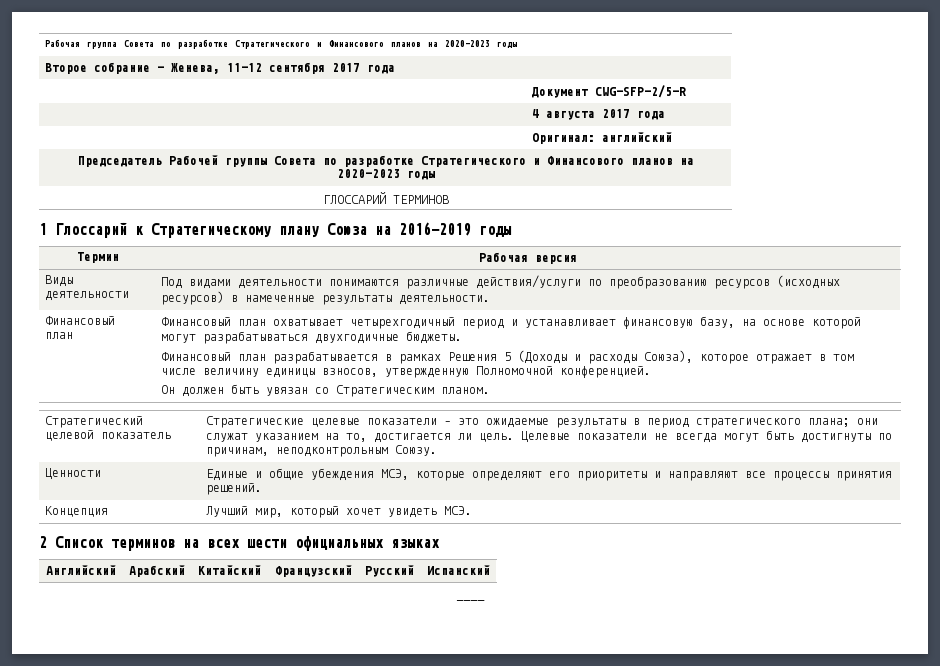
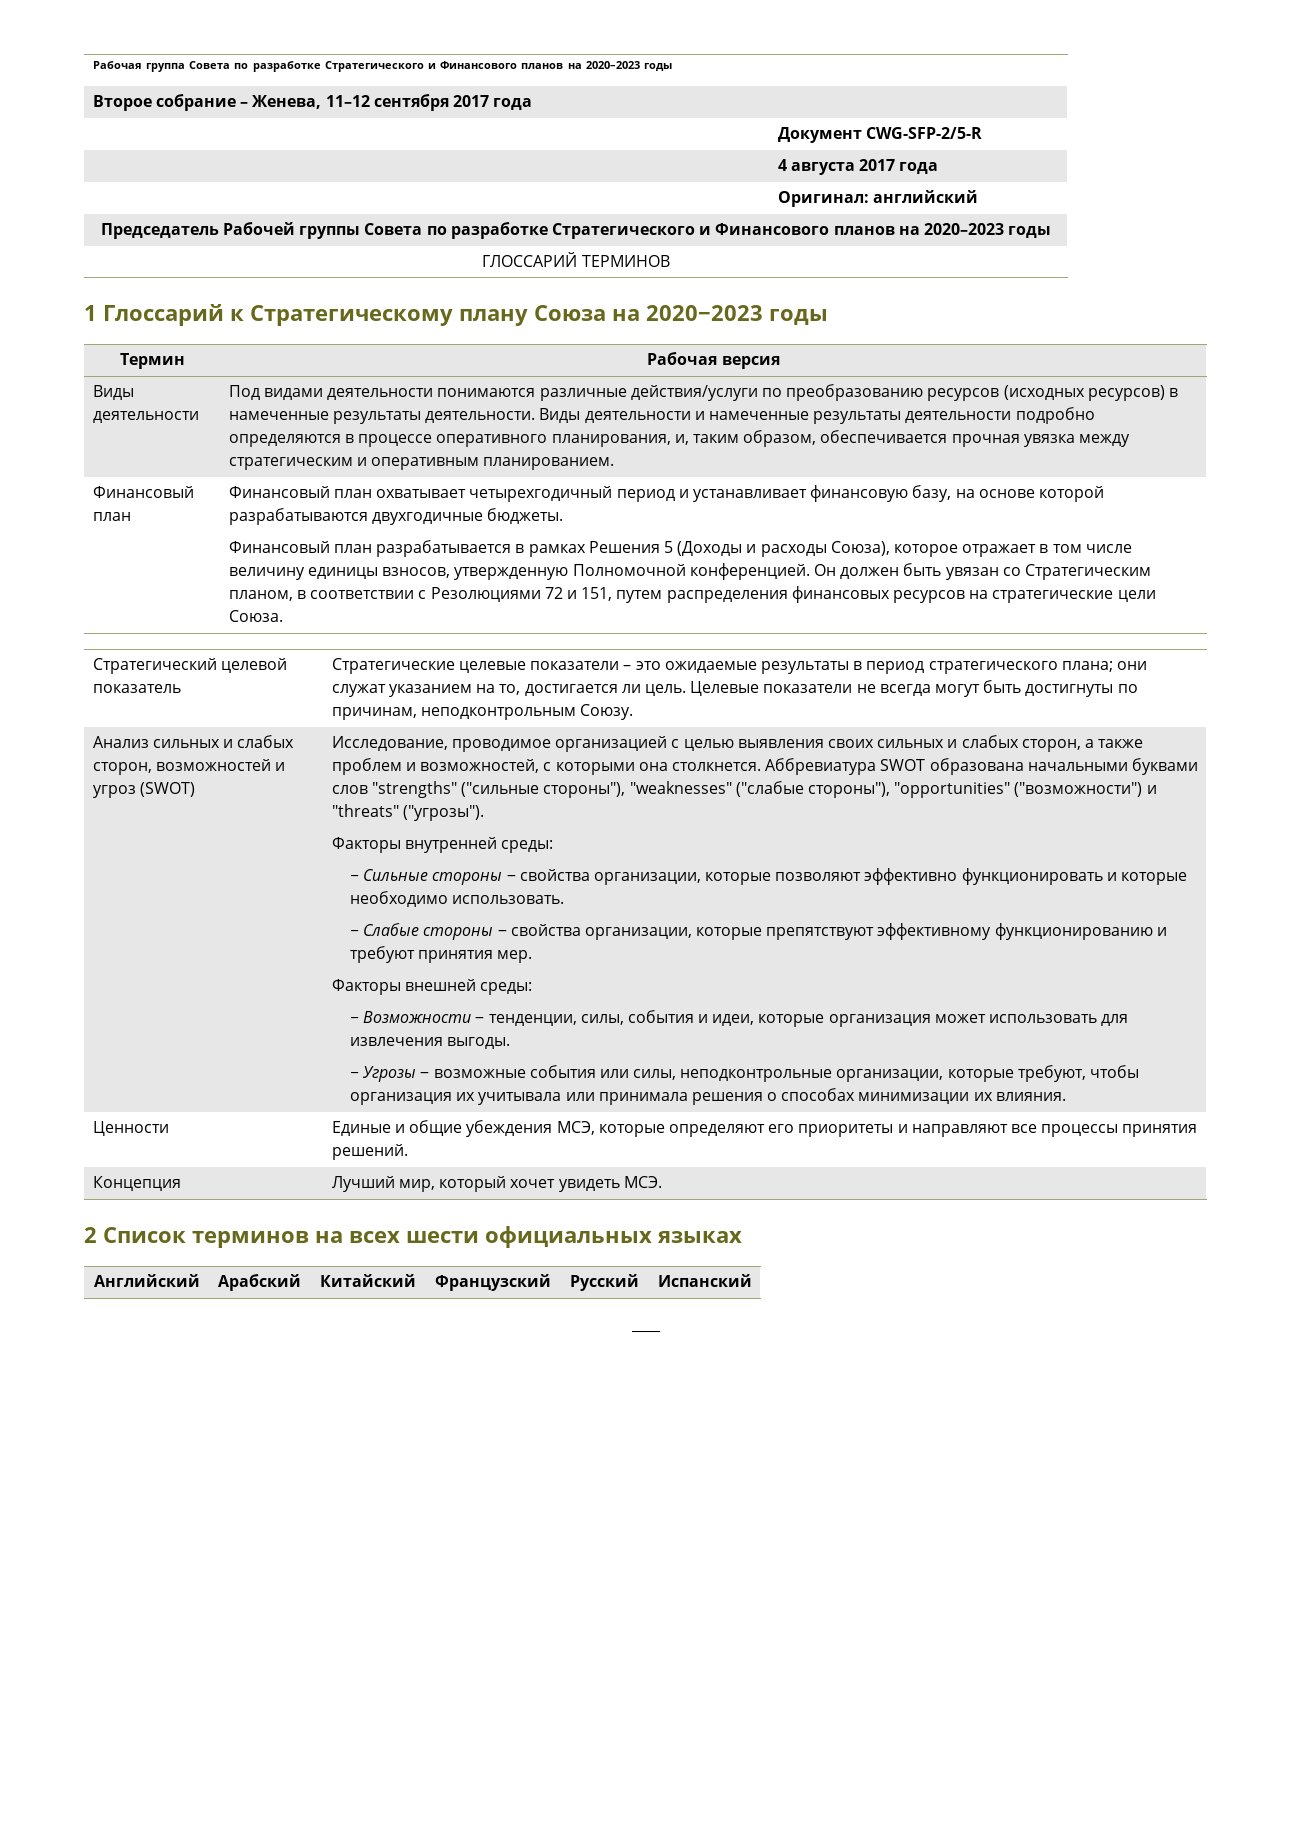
- 1 Глоссарий к Стратегическому плану Союза на 2016−2019 годы
+ 1 Глоссарий к Стратегическому плану Союза на 2020−2023 годы
- Виды деятельности | Под видами деятельности понимаются различные действия/услуги по преобразованию ресурсов (исходных ресурсов) в намеченные результаты деятельности.
+ Виды деятельности | Под видами деятельности понимаются различные действия/услуги по преобразованию ресурсов (исходных ресурсов) в намеченные результаты деятельности. Виды деятельности и намеченные результаты деятельности подробно определяются в процессе оперативного планирования, и, таким образом, обеспечивается прочная увязка между стратегическим и оперативным планированием.
- Финансовый план охватывает четырехгодичный период и устанавливает финансовую базу, на основе которой могут разрабатываться двухгодичные бюджеты.
+ Финансовый план охватывает четырехгодичный период и устанавливает финансовую базу, на основе которой разрабатываются двухгодичные бюджеты.
- Финансовый план разрабатывается в рамках Решения 5 (Доходы и расходы Союза), которое отражает в том числе величину единицы взносов, утвержденную Полномочной конференцией.
- Он должен быть увязан со Стратегическим планом.
+ Финансовый план разрабатывается в рамках Решения 5 (Доходы и расходы Союза), которое отражает в том числе величину единицы взносов, утвержденную Полномочной конференцией. Он должен быть увязан со Стратегическим планом, в соответствии с Резолюциями 72 и 151, путем распределения финансовых ресурсов на стратегические цели Союза.
+ Анализ сильных и слабых сторон, возможностей и угроз (SWOT) | Исследование, проводимое организацией с целью выявления своих сильных и слабых сторон, а также проблем и возможностей, с которыми она столкнется. Аббревиатура SWOT образована начальными буквами слов "strengths" ("сильные стороны"), "weaknesses" ("слабые стороны"), "opportunities" ("возможности") и "threats" ("угрозы").
+ Факторы внутренней среды:
+ − Сильные стороны ‒ свойства организации, которые позволяют эффективно функционировать и которые необходимо использовать.
+ − Слабые стороны ‒ свойства организации, которые препятствуют эффективному функционированию и требуют принятия мер.
+ Факторы внешней среды:
+ − Возможности ‒ тенденции, силы, события и идеи, которые организация может использовать для извлечения выгоды.
+ − Угрозы ‒ возможные события или силы, неподконтрольные организации, которые требуют, чтобы организация их учитывала или принимала решения о способах минимизации их влияния.

